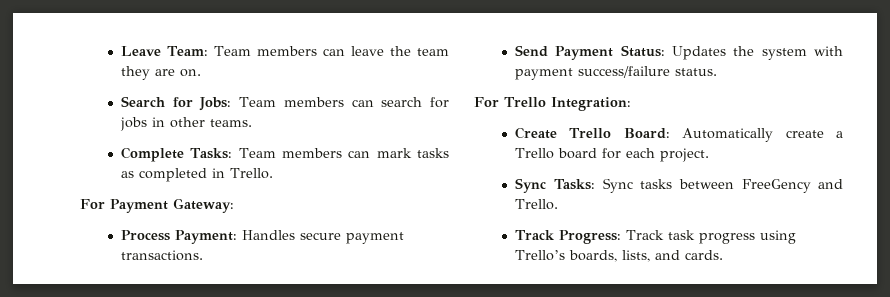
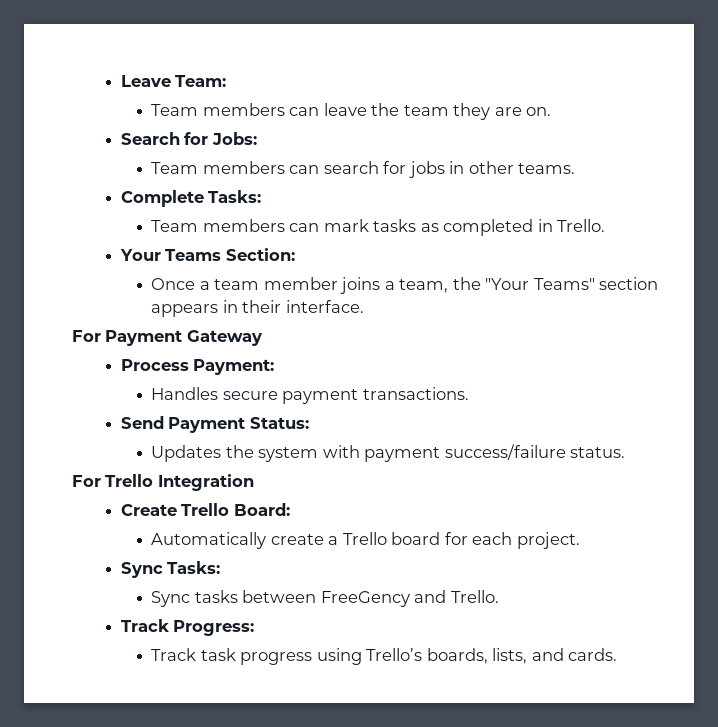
- Leave Team: Team members can leave the team they are on.
+ Leave Team:
+ Team members can leave the team they are on.
- Search for Jobs: Team members can search for jobs in other teams.
+ Search for Jobs:
+ Team members can search for jobs in other teams.
- Complete Tasks: Team members can mark tasks as completed in Trello.
+ Complete Tasks:
+ Team members can mark tasks as completed in Trello.
+ Your Teams Section:
+ Once a team member joins a team, the "Your Teams" section appears in their interface.
- For Payment Gateway:
+ For Payment Gateway
- Process Payment: Handles secure payment transactions.
+ Process Payment:
+ Handles secure payment transactions.
- Send Payment Status: Updates the system with payment success/failure status.
+ Send Payment Status:
+ Updates the system with payment success/failure status.
- For Trello Integration:
+ For Trello Integration
- Create Trello Board: Automatically create a Trello board for each project.
+ Create Trello Board:
+ Automatically create a Trello board for each project.
- Sync Tasks: Sync tasks between FreeGency and Trello.
+ Sync Tasks:
+ Sync tasks between FreeGency and Trello.
- Track Progress: Track task progress using Trello’s boards, lists, and cards.
+ Track Progress:
+ Track task progress using Trello’s boards, lists, and cards.

